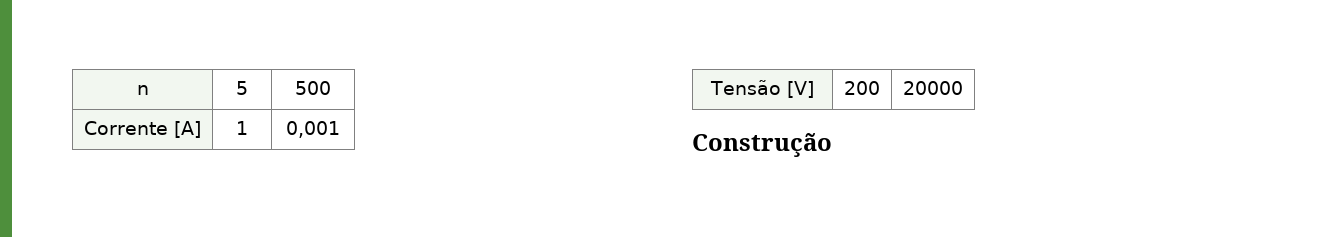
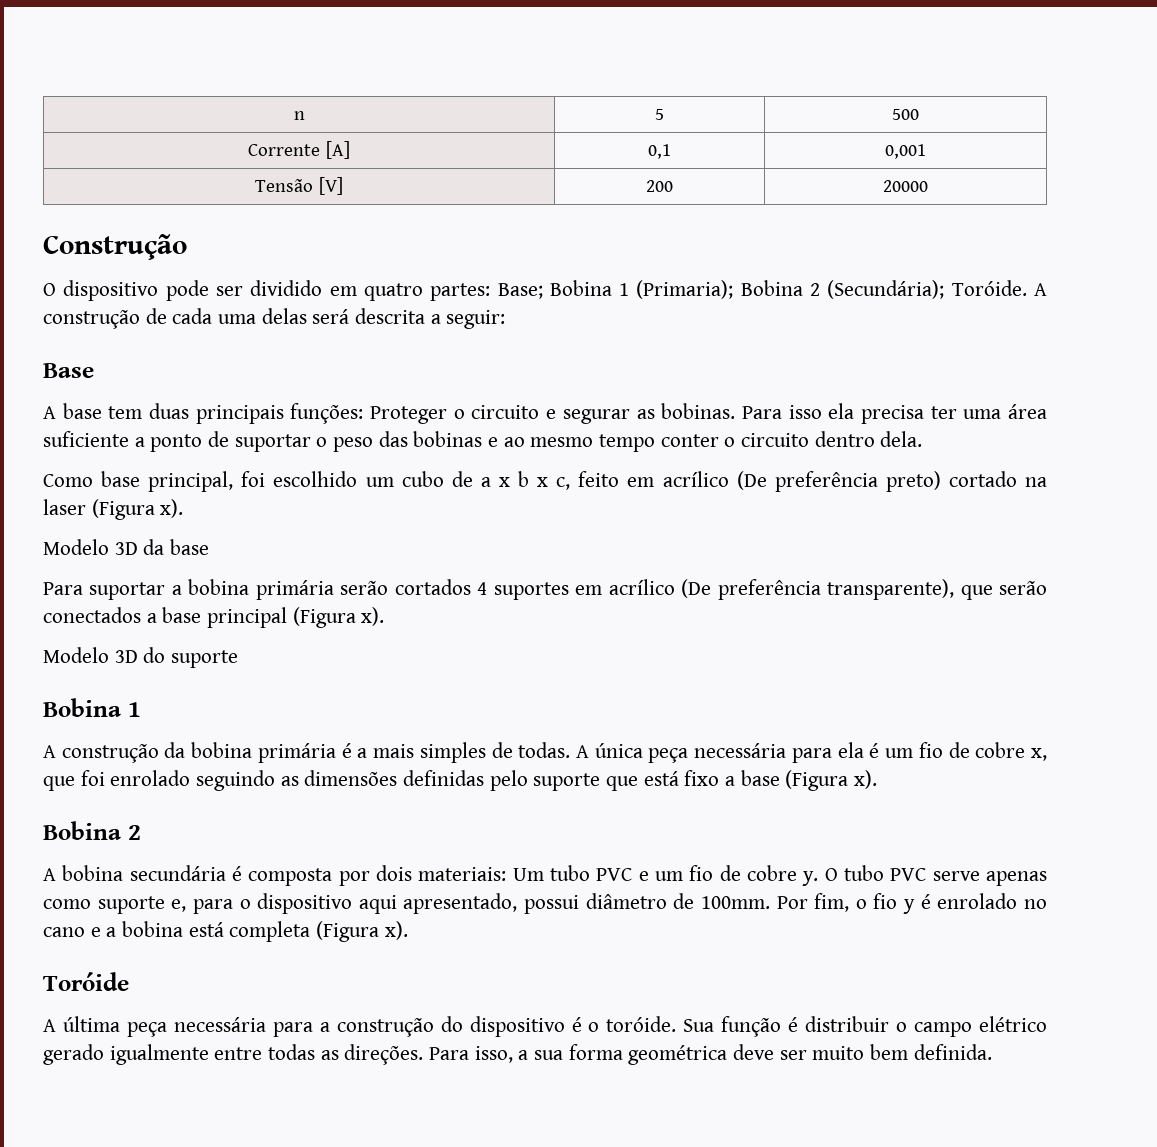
- Corrente [A] | 1 | 0,001
+ Corrente [A] | 0,1 | 0,001
+ O dispositivo pode ser dividido em quatro partes: Base; Bobina 1 (Primaria); Bobina 2 (Secundária); Toróide. A construção de cada uma delas será descrita a seguir:
+ Base
+ A base tem duas principais funções: Proteger o circuito e segurar as bobinas. Para isso ela precisa ter uma área suficiente a ponto de suportar o peso das bobinas e ao mesmo tempo conter o circuito dentro dela.
+ Como base principal, foi escolhido um cubo de a x b x c, feito em acrílico (De preferência preto) cortado na laser (Figura x).
+ Modelo 3D da base
+ Para suportar a bobina primária serão cortados 4 suportes em acrílico (De preferência transparente), que serão conectados a base principal (Figura x).
+ Modelo 3D do suporte
+ Bobina 1
+ A construção da bobina primária é a mais simples de todas. A única peça necessária para ela é um fio de cobre x, que foi enrolado seguindo as dimensões definidas pelo suporte que está fixo a base (Figura x).
+ Bobina 2
+ A bobina secundária é composta por dois materiais: Um tubo PVC e um fio de cobre y. O tubo PVC serve apenas como suporte e, para o dispositivo aqui apresentado, possui diâmetro de 100mm. Por fim, o fio y é enrolado no cano e a bobina está completa (Figura x).
+ Toróide
+ A última peça necessária para a construção do dispositivo é o toróide. Sua função é distribuir o campo elétrico gerado igualmente entre todas as direções. Para isso, a sua forma geométrica deve ser muito bem definida.

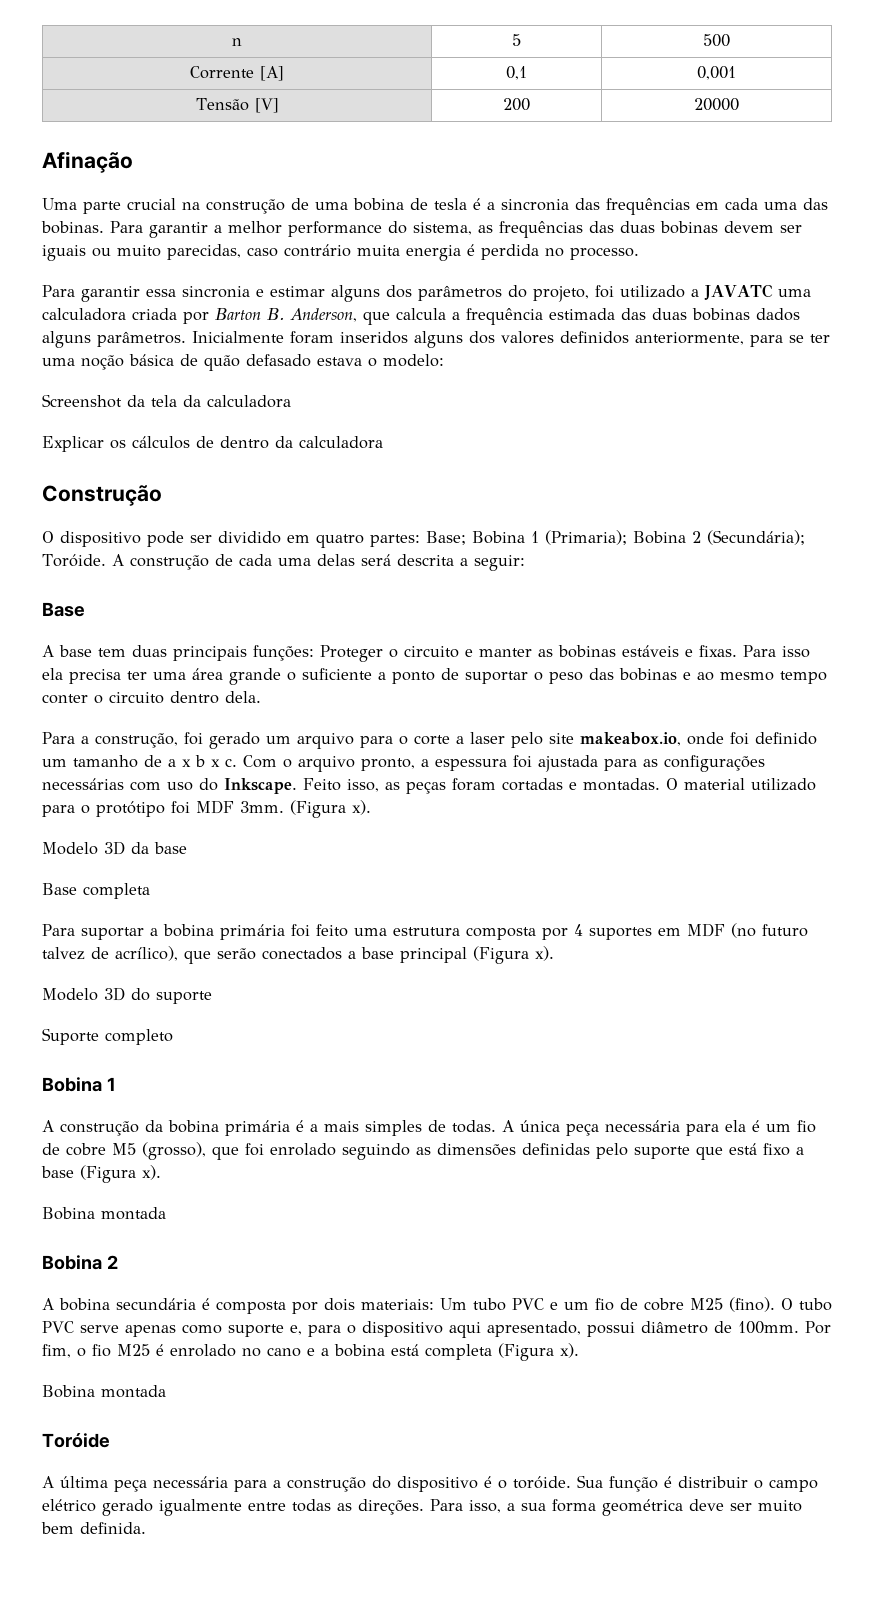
+ Afinação
+ Uma parte crucial na construção de uma bobina de tesla é a sincronia das frequências em cada uma das bobinas. Para garantir a melhor performance do sistema, as frequências das duas bobinas devem ser iguais ou muito parecidas, caso contrário muita energia é perdida no processo.
+ Para garantir essa sincronia e estimar alguns dos parâmetros do projeto, foi utilizado a JAVATC uma calculadora criada por Barton B. Anderson, que calcula a frequência estimada das duas bobinas dados alguns parâmetros. Inicialmente foram inseridos alguns dos valores definidos anteriormente, para se ter uma noção básica de quão defasado estava o modelo:
+ Screenshot da tela da calculadora
+ Explicar os cálculos de dentro da calculadora
- A base tem duas principais funções: Proteger o circuito e segurar as bobinas.
+ A base tem duas principais funções: Proteger o circuito e manter as bobinas estáveis e fixas.
- Para isso ela precisa ter uma área suficiente a ponto de suportar o peso das bobinas e ao mesmo tempo conter o circuito dentro dela.
+ Para isso ela precisa ter uma área grande o suficiente a ponto de suportar o peso das bobinas e ao mesmo tempo conter o circuito dentro dela.
- Como base principal, foi escolhido um cubo de a x b x c, feito em acrílico (De preferência preto) cortado na laser (Figura x).
+ Para a construção, foi gerado um arquivo para o corte a laser pelo site makeabox.io, onde foi definido um tamanho de a x b x c. Com o arquivo pronto, a espessura foi ajustada para as configurações necessárias com uso do Inkscape. Feito isso, as peças foram cortadas e montadas. O material utilizado para o protótipo foi MDF 3mm. (Figura x).
+ Base completa
- Para suportar a bobina primária serão cortados 4 suportes em acrílico (De preferência transparente), que serão conectados a base principal (Figura x).
+ Para suportar a bobina primária foi feito uma estrutura composta por 4 suportes em MDF (no futuro talvez de acrílico), que serão conectados a base principal (Figura x).
+ Suporte completo
- A única peça necessária para ela é um fio de cobre x, que foi enrolado seguindo as dimensões definidas pelo suporte que está fixo a base (Figura x).
+ A única peça necessária para ela é um fio de cobre M5 (grosso), que foi enrolado seguindo as dimensões definidas pelo suporte que está fixo a base (Figura x).
+ Bobina montada
- A bobina secundária é composta por dois materiais: Um tubo PVC e um fio de cobre y.
+ A bobina secundária é composta por dois materiais: Um tubo PVC e um fio de cobre M25 (fino).
- Por fim, o fio y é enrolado no cano e a bobina está completa (Figura x).
+ Por fim, o fio M25 é enrolado no cano e a bobina está completa (Figura x).
+ Bobina montada

